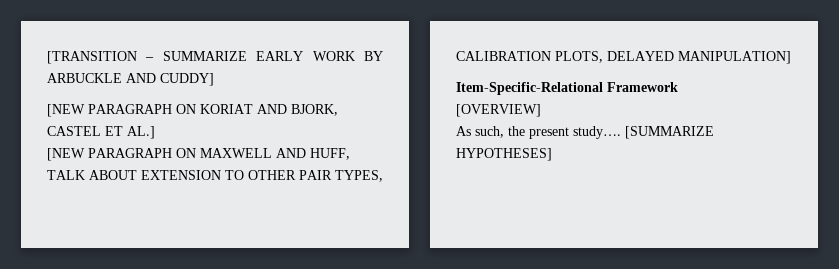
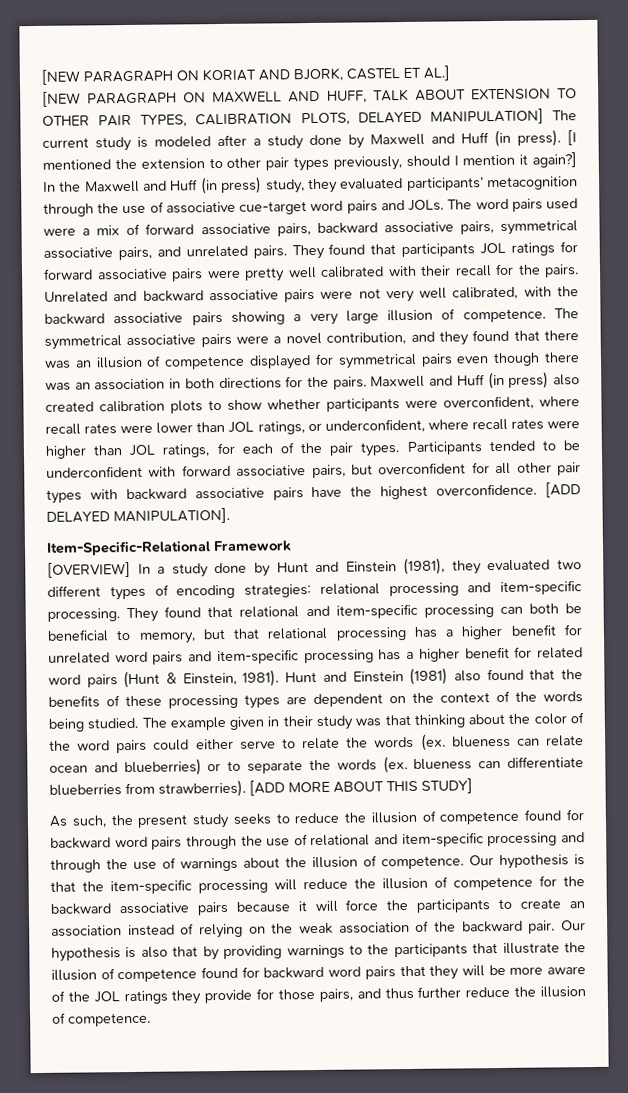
- [TRANSITION – SUMMARIZE EARLY WORK BY ARBUCKLE AND CUDDY]
- [NEW PARAGRAPH ON MAXWELL AND HUFF, TALK ABOUT EXTENSION TO OTHER PAIR TYPES, CALIBRATION PLOTS, DELAYED MANIPULATION]
+ [NEW PARAGRAPH ON MAXWELL AND HUFF, TALK ABOUT EXTENSION TO OTHER PAIR TYPES, CALIBRATION PLOTS, DELAYED MANIPULATION] The current study is modeled after a study done by Maxwell and Huff (in press). [I mentioned the extension to other pair types previously, should I mention it again?] In the Maxwell and Huff (in press) study, they evaluated participants’ metacognition through the use of associative cue-target word pairs and JOLs. The word pairs used were a mix of forward associative pairs, backward associative pairs, symmetrical associative pairs, and unrelated pairs. They found that participants JOL ratings for forward associative pairs were pretty well calibrated with their recall for the pairs. Unrelated and backward associative pairs were not very well calibrated, with the backward associative pairs showing a very large illusion of competence. The symmetrical associative pairs were a novel contribution, and they found that there was an illusion of competence displayed for symmetrical pairs even though there was an association in both directions for the pairs. Maxwell and Huff (in press) also created calibration plots to show whether participants were overconfident, where recall rates were lower than JOL ratings, or underconfident, where recall rates were higher than JOL ratings, for each of the pair types. Participants tended to be underconfident with forward associative pairs, but overconfident for all other pair types with backward associative pairs have the highest overconfidence. [ADD DELAYED MANIPULATION].
  Item-Specific-Relational Framework
- [OVERVIEW]
- As such, the present study…. [SUMMARIZE HYPOTHESES]
+ [OVERVIEW] In a study done by Hunt and Einstein (1981), they evaluated two different types of encoding strategies: relational processing and item-specific processing. They found that relational and item-specific processing can both be beneficial to memory, but that relational processing has a higher benefit for unrelated word pairs and item-specific processing has a higher benefit for related word pairs (Hunt & Einstein, 1981). Hunt and Einstein (1981) also found that the benefits of these processing types are dependent on the context of the words being studied. The example given in their study was that thinking about the color of the word pairs could either serve to relate the words (ex. blueness can relate ocean and blueberries) or to separate the words (ex. blueness can differentiate blueberries from strawberries). [ADD MORE ABOUT THIS STUDY]
+ As such, the present study seeks to reduce the illusion of competence found for backward word pairs through the use of relational and item-specific processing and through the use of warnings about the illusion of competence. Our hypothesis is that the item-specific processing will reduce the illusion of competence for the backward associative pairs because it will force the participants to create an association instead of relying on the weak association of the backward pair. Our hypothesis is also that by providing warnings to the participants that illustrate the illusion of competence found for backward word pairs that they will be more aware of the JOL ratings they provide for those pairs, and thus further reduce the illusion of competence.

